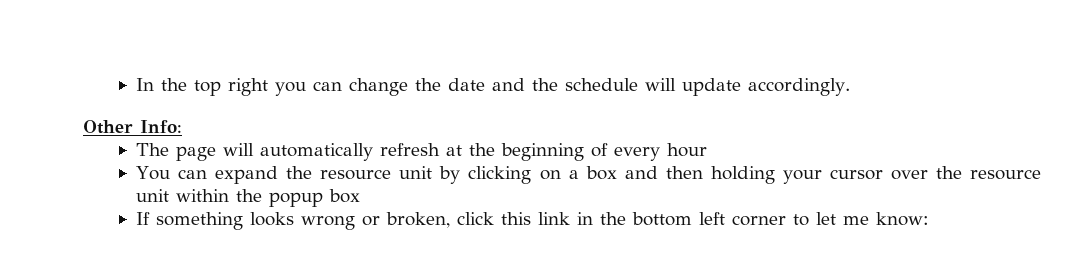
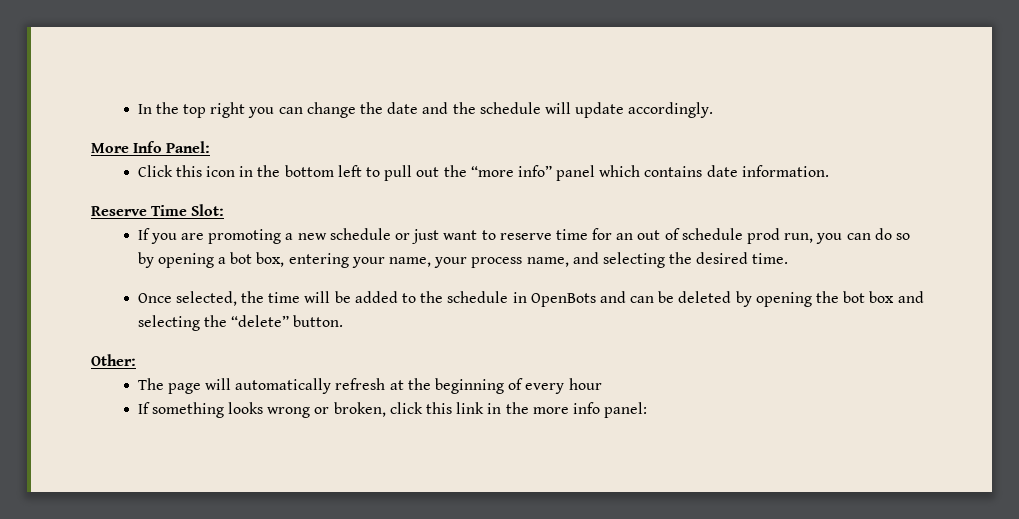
- Other Info:
+ More Info Panel:
+ Click this icon in the bottom left to pull out the “more info” panel which contains date information.
+ Reserve Time Slot:
+ If you are promoting a new schedule or just want to reserve time for an out of schedule prod run, you can do so by opening a bot box, entering your name, your process name, and selecting the desired time.
+ Once selected, the time will be added to the schedule in OpenBots and can be deleted by opening the bot box and selecting the “delete” button.
+ Other:
- You can expand the resource unit by clicking on a box and then holding your cursor over the resource unit within the popup box
- If something looks wrong or broken, click this link in the bottom left corner to let me know:
+ If something looks wrong or broken, click this link in the more info panel:

